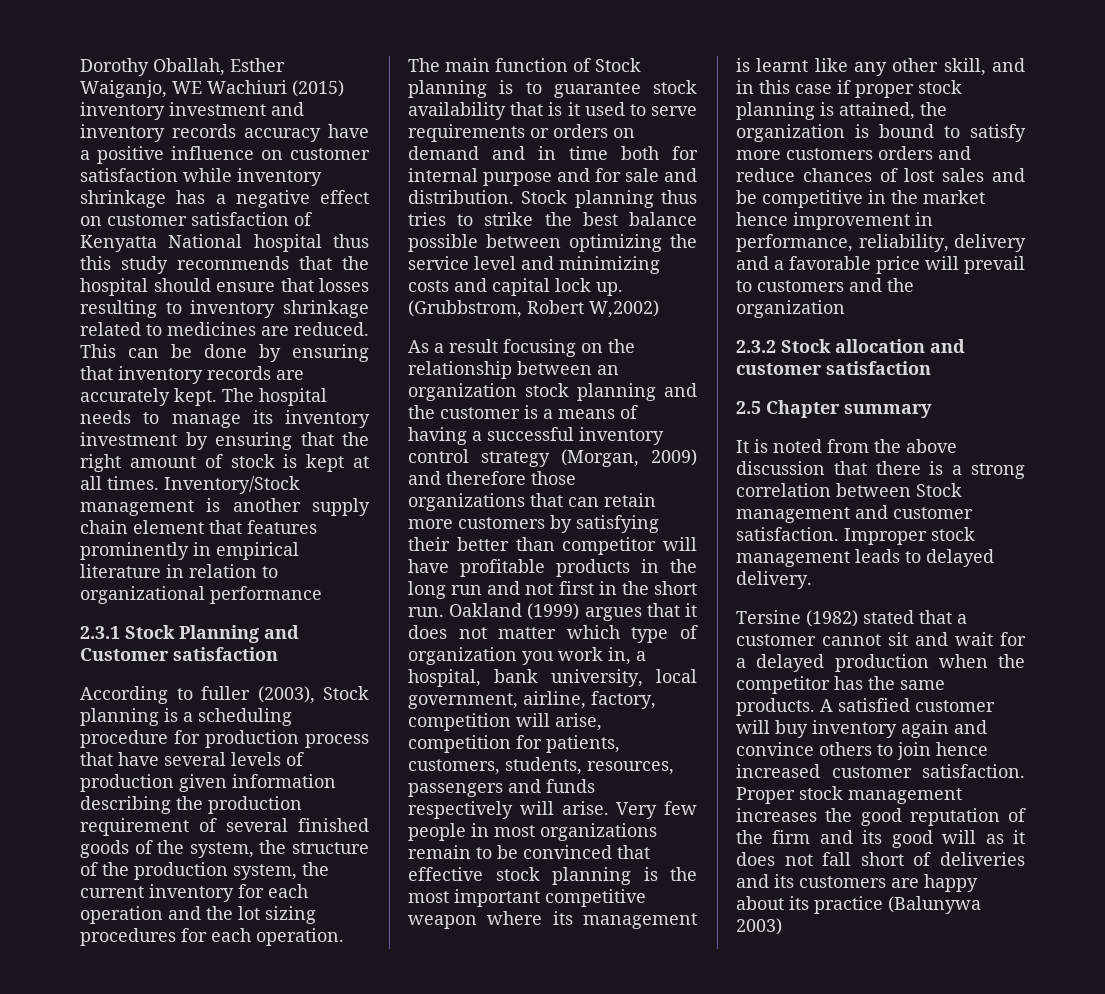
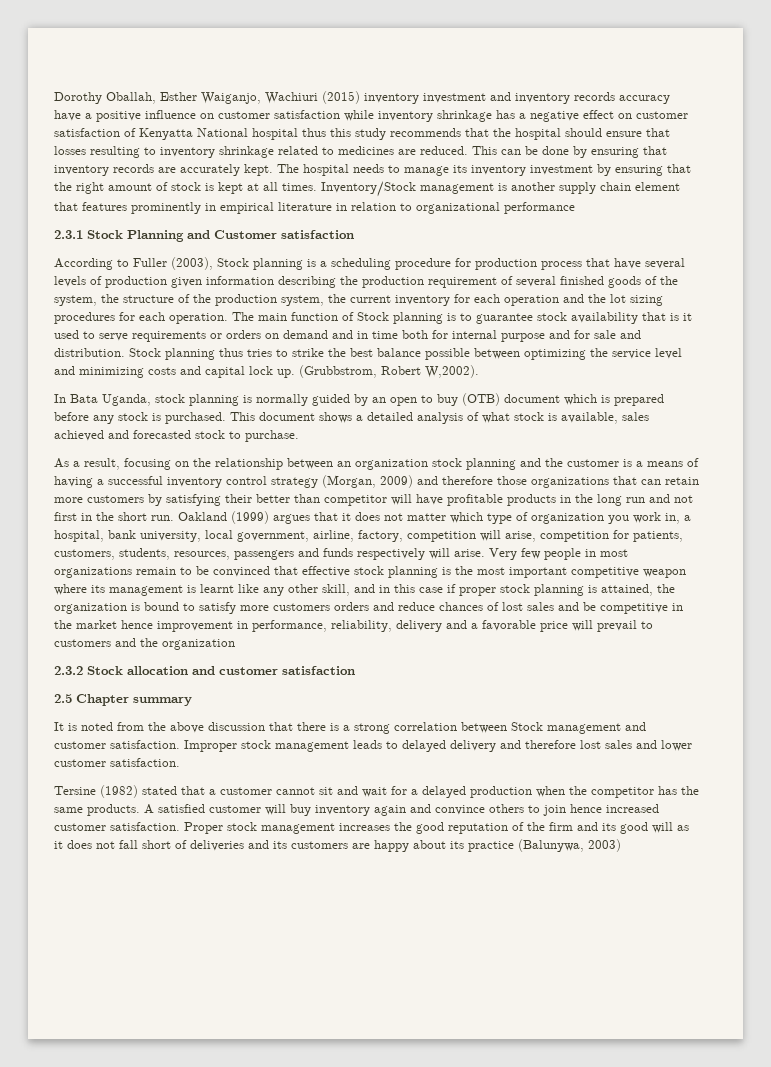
- Dorothy Oballah, Esther Waiganjo, WE Wachiuri (2015) inventory investment and inventory records accuracy have a positive influence on customer satisfaction while inventory shrinkage has a negative effect on customer satisfaction of Kenyatta National hospital thus this study recommends that the hospital should ensure that losses resulting to inventory shrinkage related to medicines are reduced.
+ Dorothy Oballah, Esther Waiganjo, Wachiuri (2015) inventory investment and inventory records accuracy have a positive influence on customer satisfaction while inventory shrinkage has a negative effect on customer satisfaction of Kenyatta National hospital thus this study recommends that the hospital should ensure that losses resulting to inventory shrinkage related to medicines are reduced.
- According to fuller (2003), Stock planning is a scheduling procedure for production process that have several levels of production given information describing the production requirement of several finished goods of the system, the structure of the production system, the current inventory for each operation and the lot sizing procedures for each operation.
+ According to Fuller (2003), Stock planning is a scheduling procedure for production process that have several levels of production given information describing the production requirement of several finished goods of the system, the structure of the production system, the current inventory for each operation and the lot sizing procedures for each operation.
- (Grubbstrom, Robert W,2002)
+ (Grubbstrom, Robert W,2002).
+ In Bata Uganda, stock planning is normally guided by an open to buy (OTB) document which is prepared before any stock is purchased. This document shows a detailed analysis of what stock is available, sales achieved and forecasted stock to purchase.
- As a result focusing on the relationship between an organization stock planning and the customer is a means of having a successful inventory control strategy (Morgan, 2009) and therefore those organizations that can retain more customers by satisfying their better than competitor will have profitable products in the long run and not first in the short run.
+ As a result, focusing on the relationship between an organization stock planning and the customer is a means of having a successful inventory control strategy (Morgan, 2009) and therefore those organizations that can retain more customers by satisfying their better than competitor will have profitable products in the long run and not first in the short run.
- Improper stock management leads to delayed delivery.
+ Improper stock management leads to delayed delivery and therefore lost sales and lower customer satisfaction.
- Proper stock management increases the good reputation of the firm and its good will as it does not fall short of deliveries and its customers are happy about its practice (Balunywa 2003)
+ Proper stock management increases the good reputation of the firm and its good will as it does not fall short of deliveries and its customers are happy about its practice (Balunywa, 2003)

